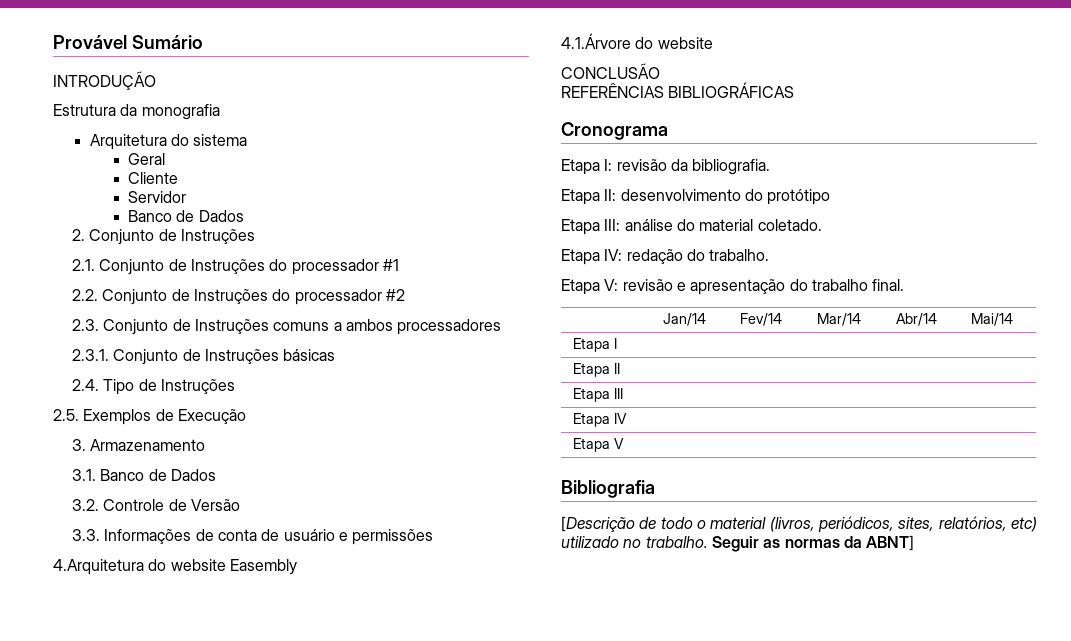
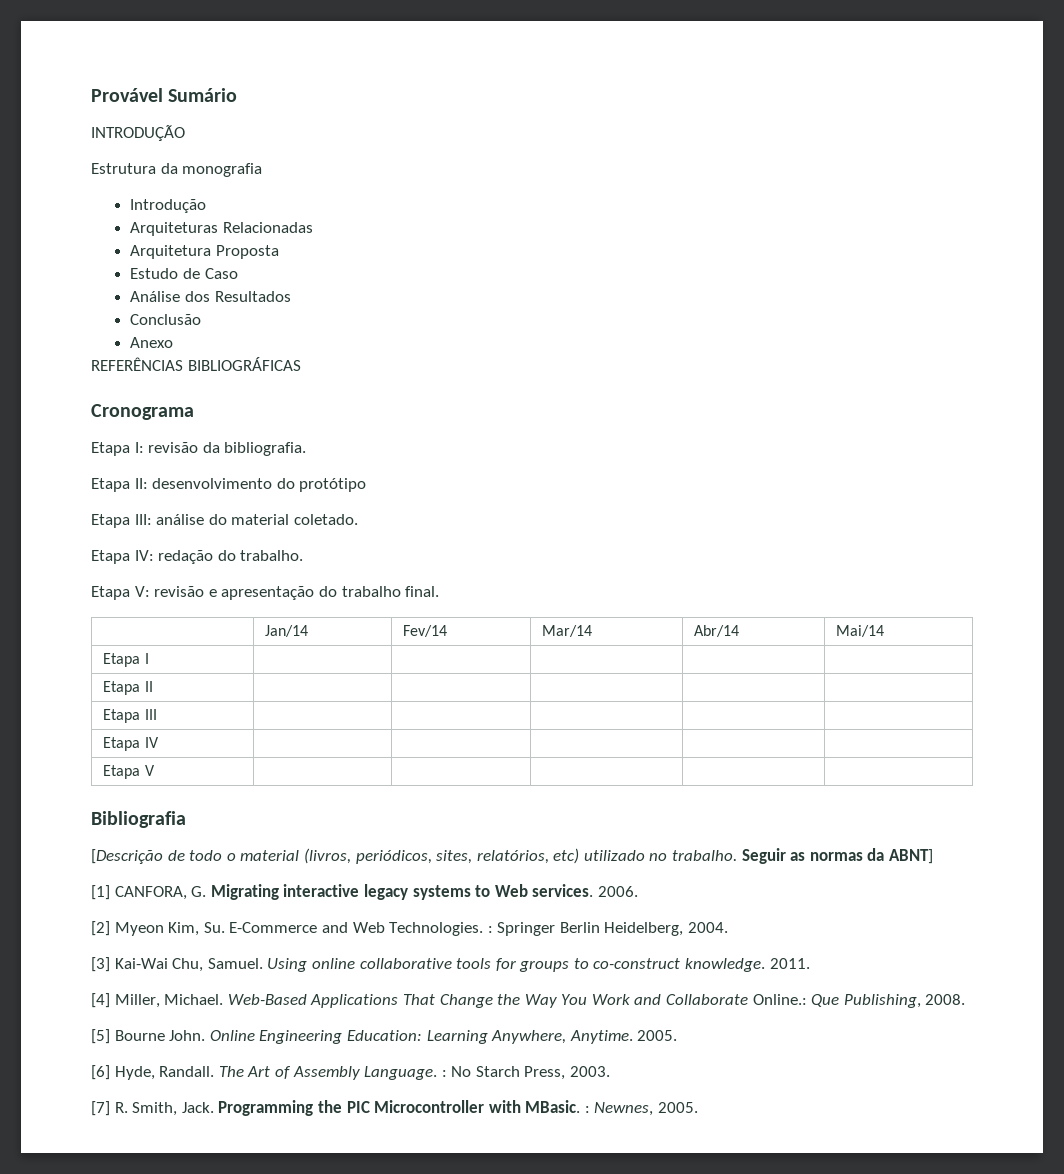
- Arquitetura do sistema
- Geral
- Cliente
- Servidor
- Banco de Dados
- 2. Conjunto de Instruções
- 2.1. Conjunto de Instruções do processador #1
- 2.2. Conjunto de Instruções do processador #2
- 2.3. Conjunto de Instruções comuns a ambos processadores
- 2.3.1. Conjunto de Instruções básicas
- 2.4. Tipo de Instruções
- 2.5. Exemplos de Execução
- 3. Armazenamento
- 3.1. Banco de Dados
- 3.2. Controle de Versão
- 3.3. Informações de conta de usuário e permissões
- 4.Arquitetura do website Easembly
- 4.1.Árvore do website
- CONCLUSÃO
+ Introdução
+ Arquiteturas Relacionadas
+ Arquitetura Proposta
+ Estudo de Caso
+ Análise dos Resultados
+ Conclusão
+ Anexo
+ [1] CANFORA, G. Migrating interactive legacy systems to Web services. 2006.
+ [2] Myeon Kim, Su. E-Commerce and Web Technologies. : Springer Berlin Heidelberg, 2004.
+ [3] Kai-Wai Chu, Samuel. Using online collaborative tools for groups to co-construct knowledge. 2011.
+ [4] Miller, Michael. Web-Based Applications That Change the Way You Work and Collaborate Online.: Que Publishing, 2008.
+ [5] Bourne John. Online Engineering Education: Learning Anywhere, Anytime. 2005.
+ [6] Hyde, Randall. The Art of Assembly Language. : No Starch Press, 2003.
+ [7] R. Smith, Jack. Programming the PIC Microcontroller with MBasic. : Newnes, 2005.

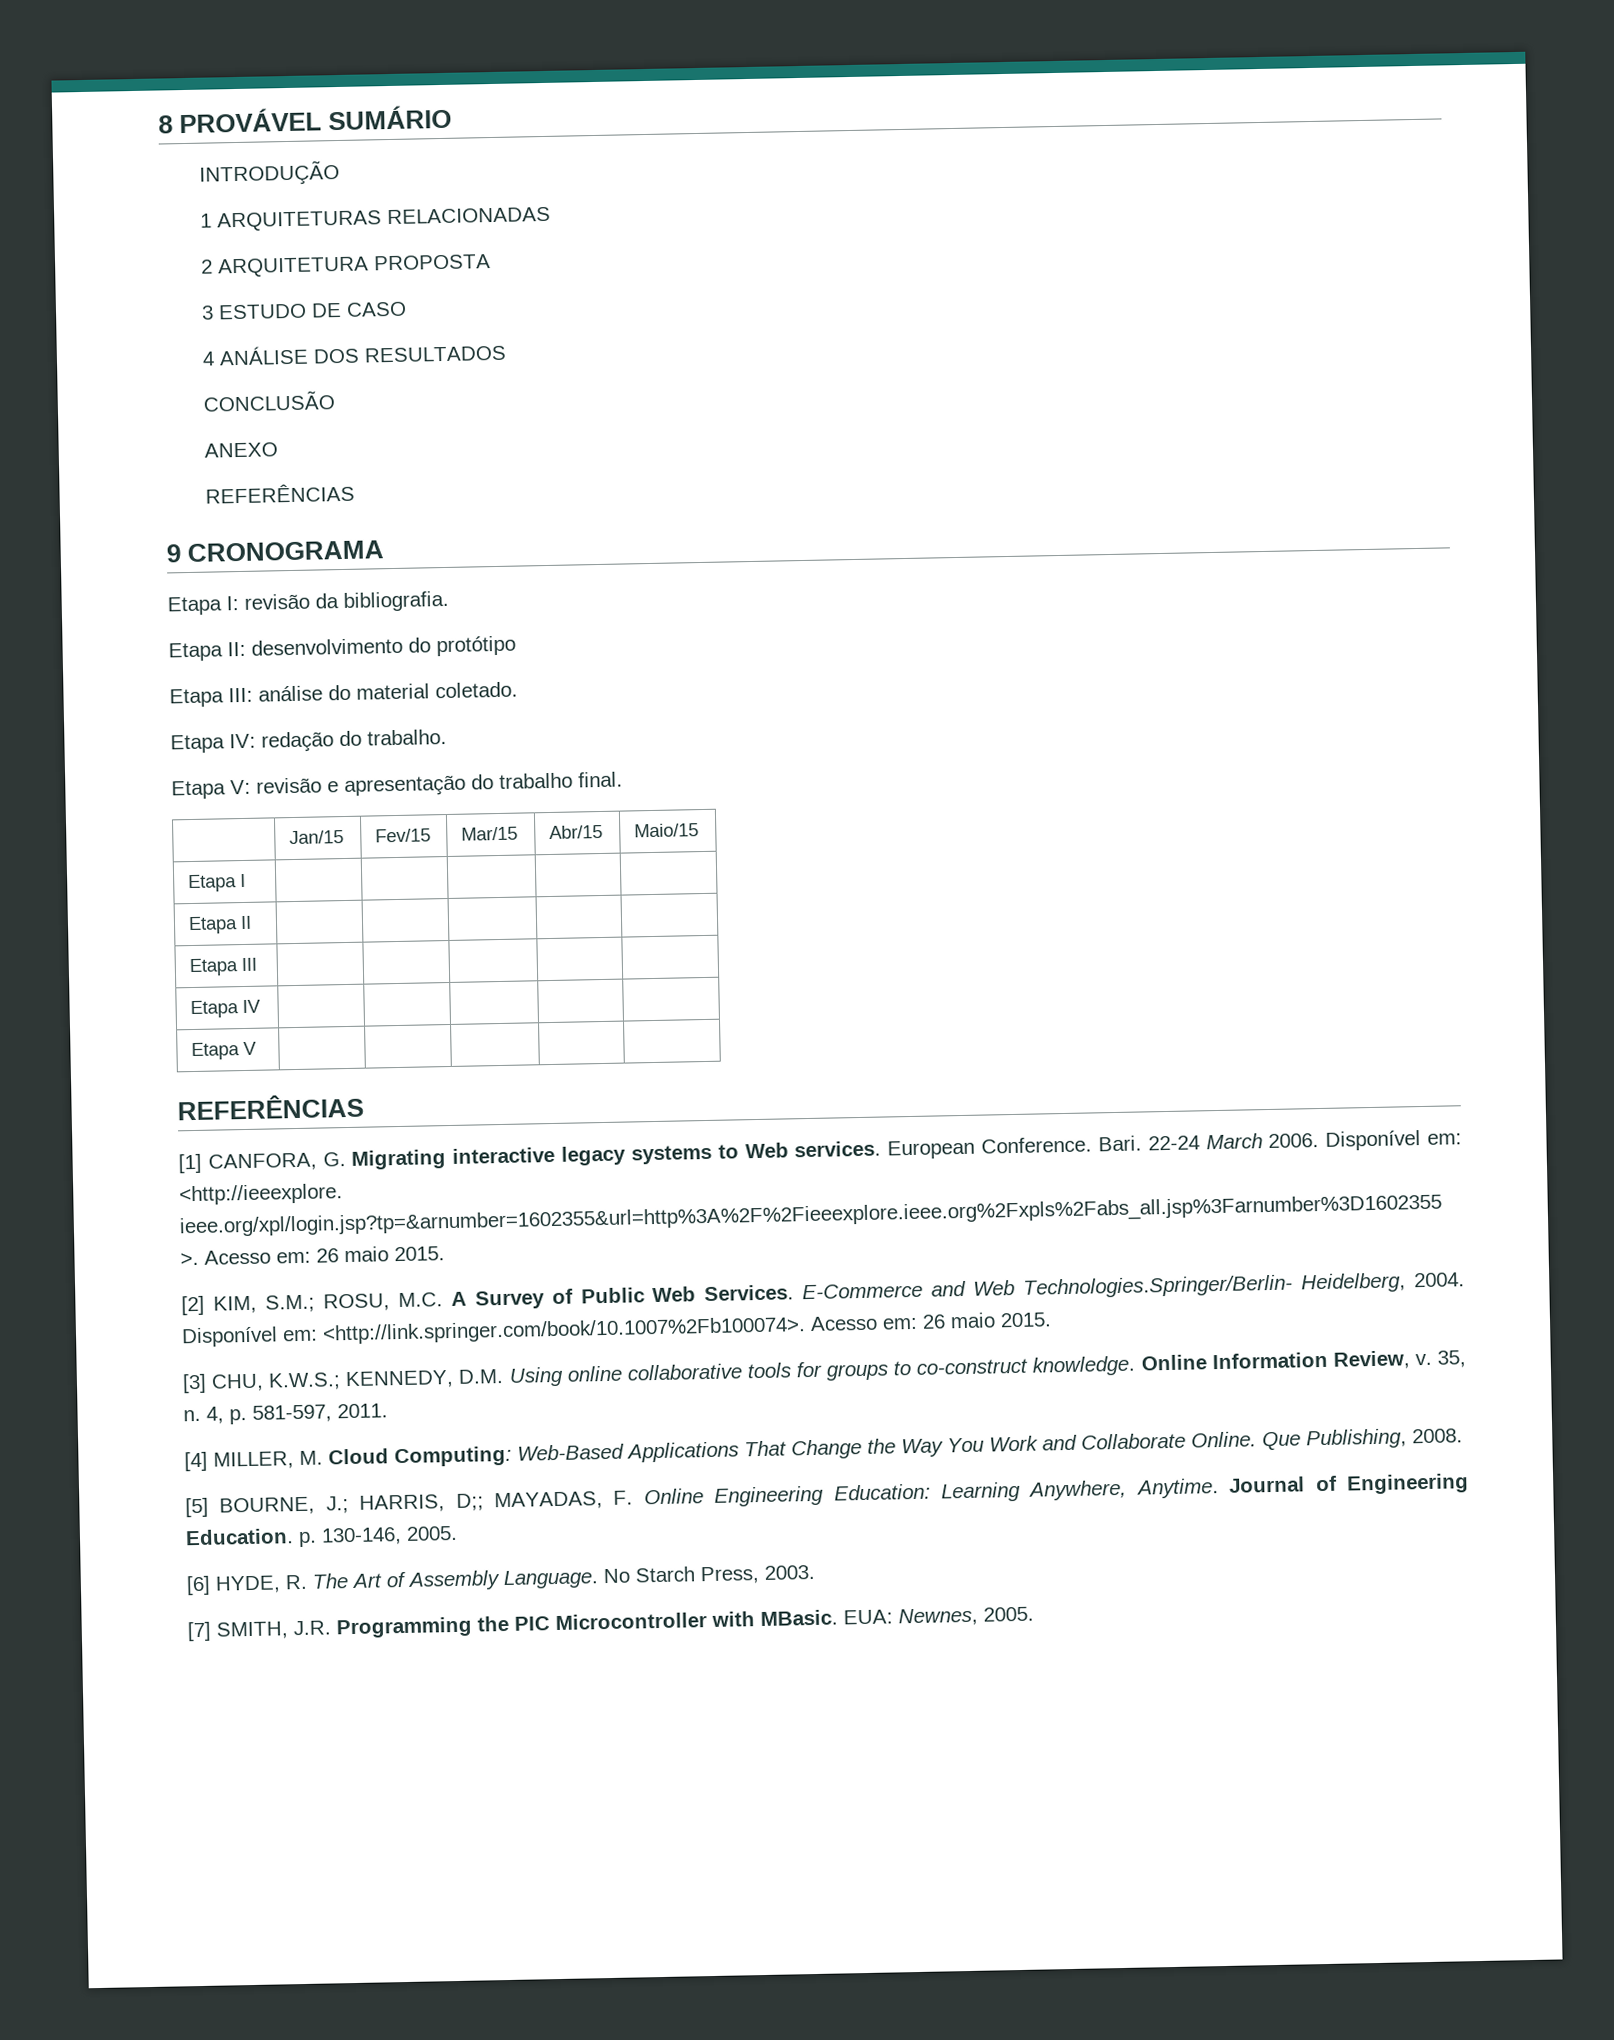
- Provável Sumário
+ 8 PROVÁVEL SUMÁRIO
  INTRODUÇÃO
- Estrutura da monografia
- Introdução
- Arquiteturas Relacionadas
- Arquitetura Proposta
- Estudo de Caso
- Análise dos Resultados
- Conclusão
- Anexo
- REFERÊNCIAS BIBLIOGRÁFICAS
- Cronograma
+ 1 ARQUITETURAS RELACIONADAS
+ 2 ARQUITETURA PROPOSTA
+ 3 ESTUDO DE CASO
+ 4 ANÁLISE DOS RESULTADOS
+ CONCLUSÃO
+ ANEXO
+ REFERÊNCIAS
+ 9 CRONOGRAMA
- | Jan/14 | Fev/14 | Mar/14 | Abr/14 | Mai/14
+ | Jan/15 | Fev/15 | Mar/15 | Abr/15 | Maio/15
  Etapa V | | | | |
- Bibliografia
- [Descrição de todo o material (livros, periódicos, sites, relatórios, etc) utilizado no trabalho. Seguir as normas da ABNT]
+ REFERÊNCIAS
- 2006.
- [2] Myeon Kim, Su. E-Commerce and Web Technologies. : Springer Berlin Heidelberg, 2004.
- [3] Kai-Wai Chu, Samuel. Using online collaborative tools for groups to co-construct knowledge.
+ European Conference. Bari. 22-24 March 2006. Disponível em: <http://ieeexplore. ieee.org/xpl/login.jsp?tp=&arnumber=1602355&url=http%3A%2F%2Fieeexplore.ieee.org%2Fxpls%2Fabs_all.jsp%3Farnumber%3D1602355 >. Acesso em: 26 maio 2015.
+ [2] KIM, S.M.; ROSU, M.C. A Survey of Public Web Services. E-Commerce and Web Technologies.Springer/Berlin- Heidelberg, 2004. Disponível em: <http://link.springer.com/book/10.1007%2Fb100074>. Acesso em: 26 maio 2015.
+ [3] CHU, K.W.S.; KENNEDY, D.M. Using online collaborative tools for groups to co-construct knowledge.
- 2011.
- [4] Miller, Michael. Web-Based Applications That Change the Way You Work and Collaborate Online.: Que Publishing, 2008.
+ Online Information Review, v. 35, n. 4, p. 581-597, 2011.
+ [4] MILLER, M. Cloud Computing: Web-Based Applications That Change the Way You Work and Collaborate Online. Que Publishing, 2008.
- [5] Bourne John. Online Engineering Education: Learning Anywhere, Anytime. 2005.
+ [5] BOURNE, J.; HARRIS, D;; MAYADAS, F. Online Engineering Education: Learning Anywhere, Anytime. Journal of Engineering Education. p. 130-146, 2005.
- [6] Hyde, Randall. The Art of Assembly Language. : No Starch Press, 2003.
+ [6] HYDE, R. The Art of Assembly Language. No Starch Press, 2003.
- [7] R. Smith, Jack. Programming the PIC Microcontroller with MBasic. : Newnes, 2005.
+ [7] SMITH, J.R. Programming the PIC Microcontroller with MBasic. EUA: Newnes, 2005.

